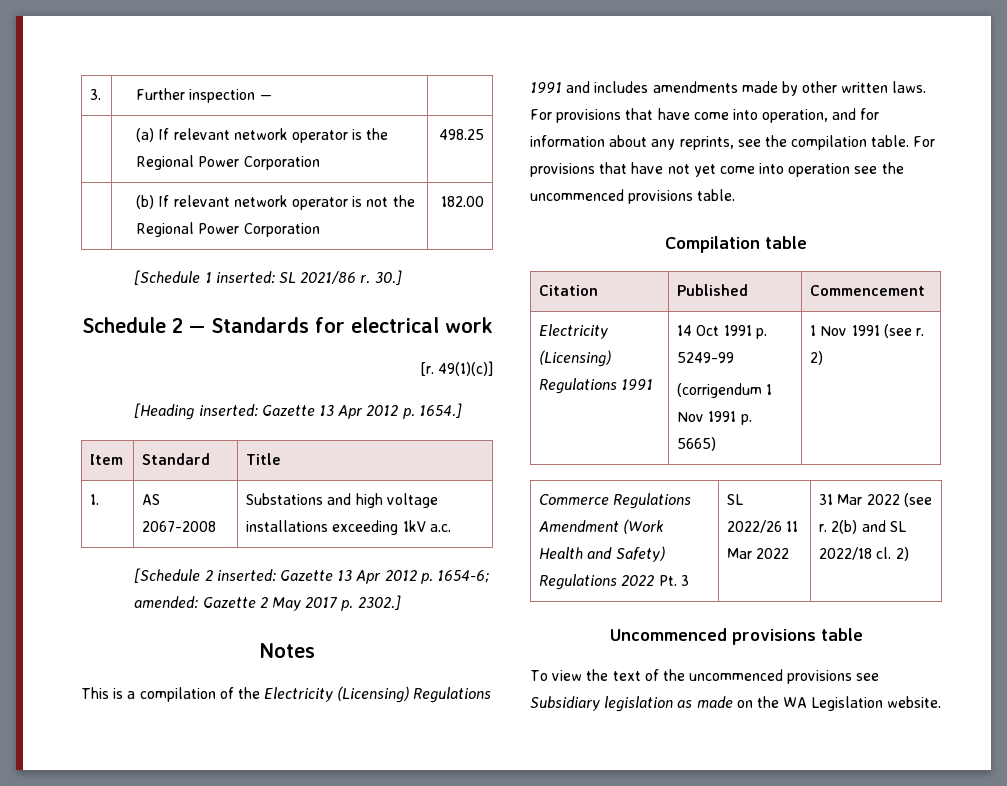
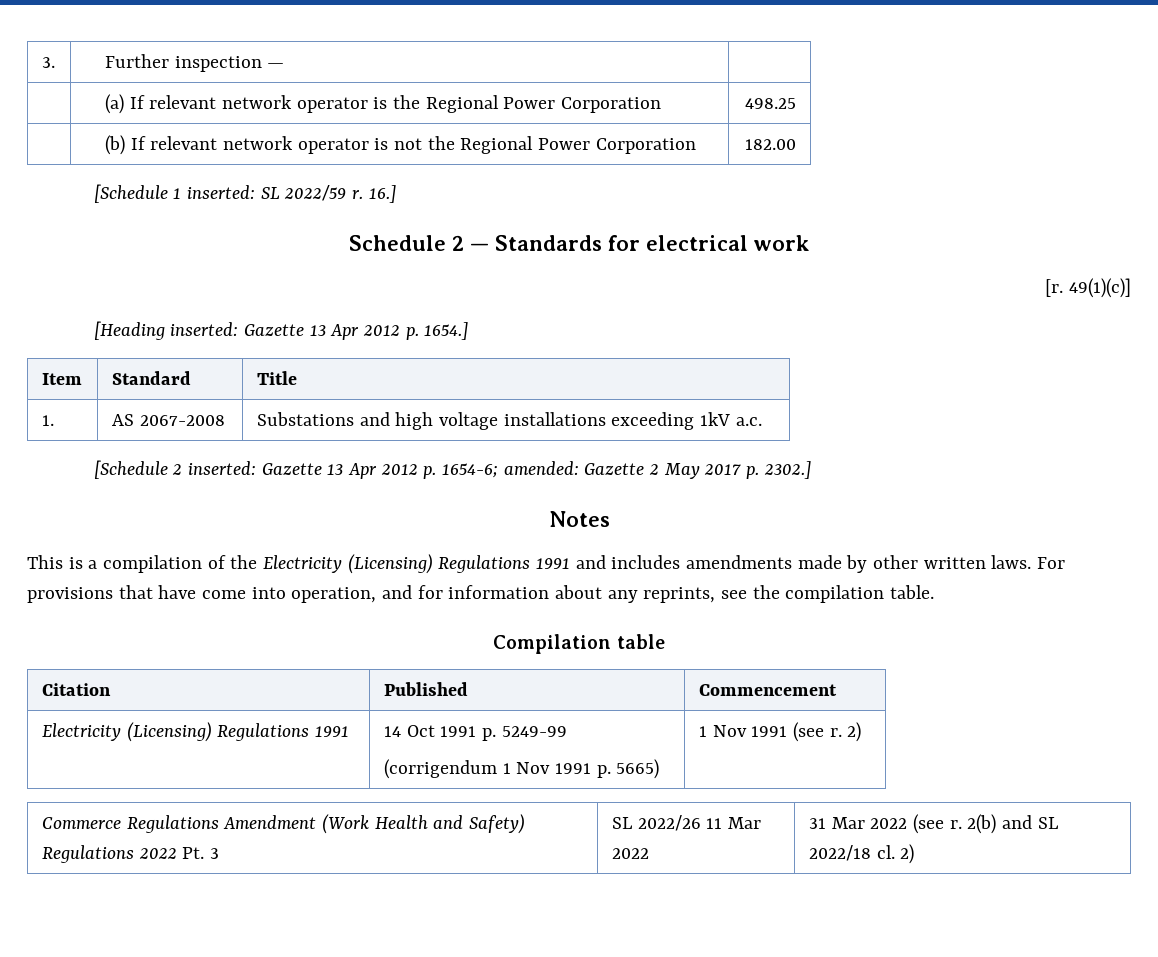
- [Schedule 1 inserted: SL 2021/86 r. 30.]
+ [Schedule 1 inserted: SL 2022/59 r. 16.]
- For provisions that have not yet come into operation see the uncommenced provisions table.
- Uncommenced provisions table
- To view the text of the uncommenced provisions see Subsidiary legislation as made on the WA Legislation website.

